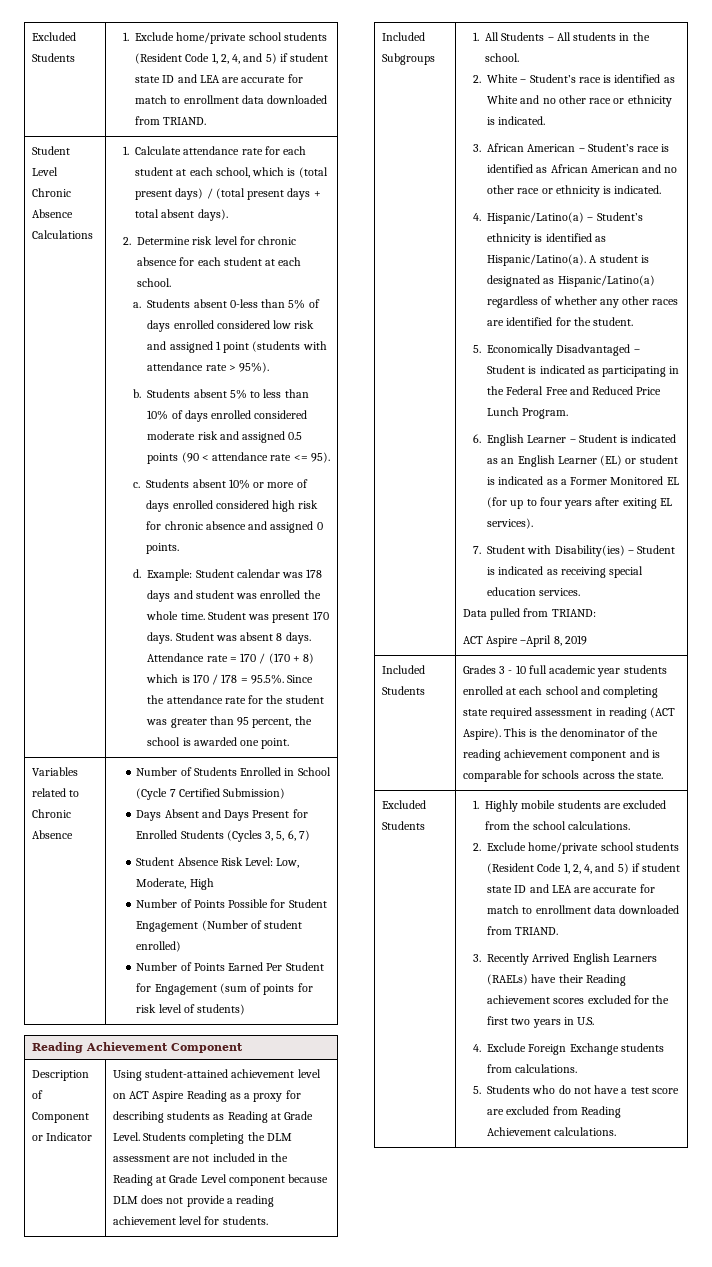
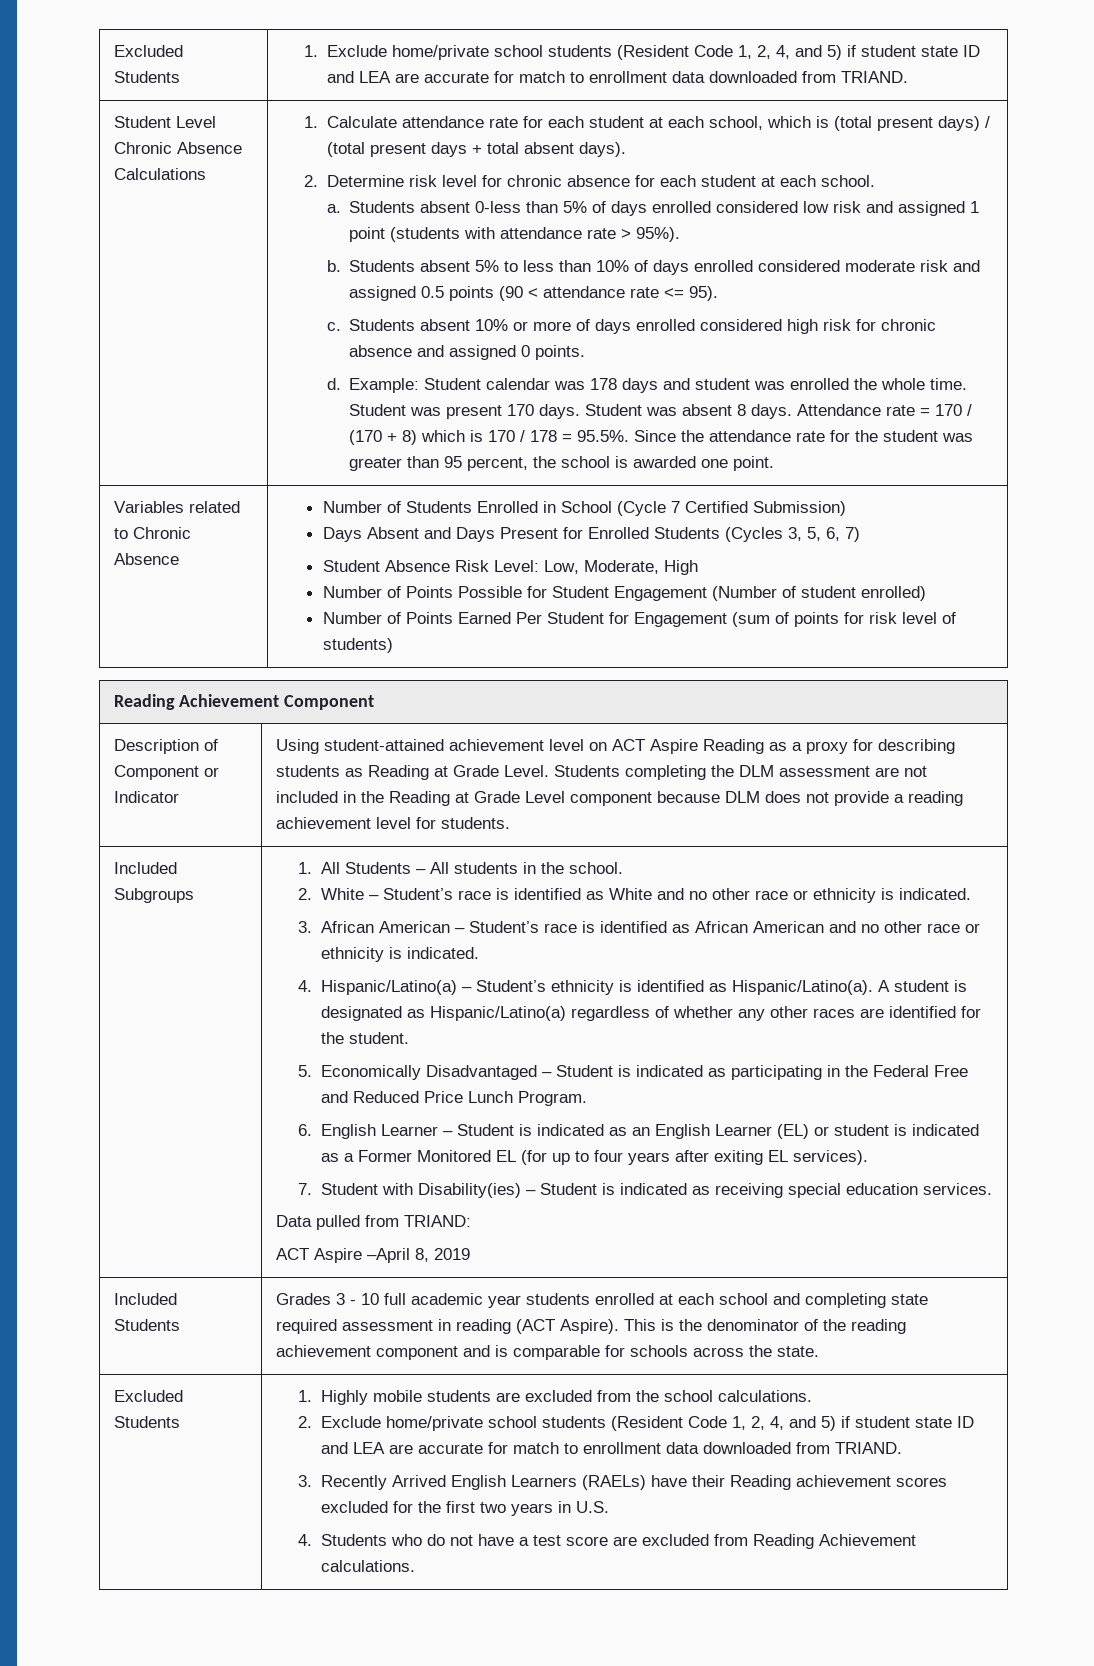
- 4. Exclude Foreign Exchange students from calculations.
- 5. Students who do not have a test score are excluded from Reading Achievement calculations.
+ 4. Students who do not have a test score are excluded from Reading Achievement calculations.

